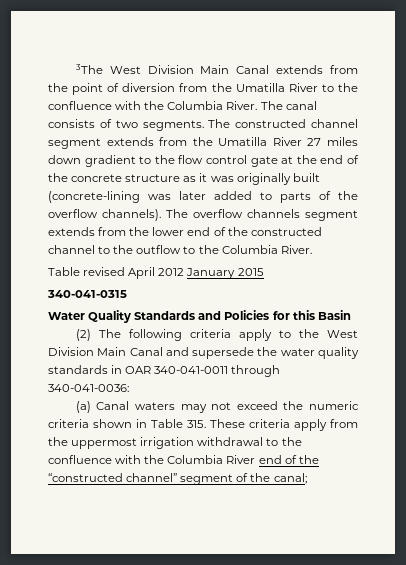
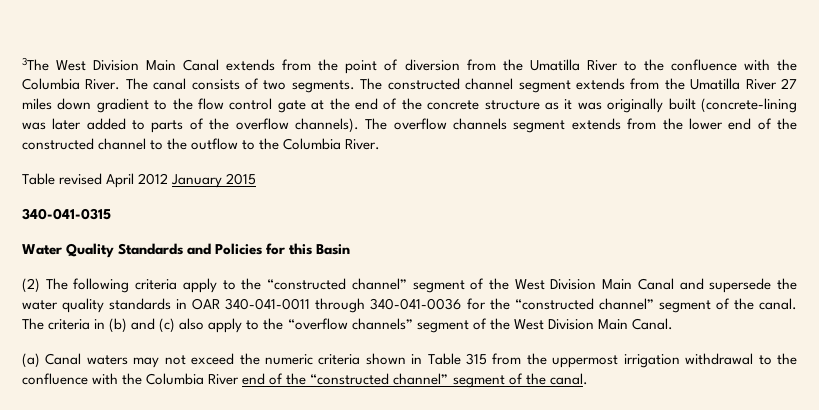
- (2) The following criteria apply to the West Division Main Canal and supersede the water quality standards in OAR 340-041-0011 through 340-041-0036:
+ (2) The following criteria apply to the “constructed channel” segment of the West Division Main Canal and supersede the water quality standards in OAR 340-041-0011 through 340-041-0036 for the “constructed channel” segment of the canal. The criteria in (b) and (c) also apply to the “overflow channels” segment of the West Division Main Canal.
- (a) Canal waters may not exceed the numeric criteria shown in Table 315. These criteria apply from the uppermost irrigation withdrawal to the confluence with the Columbia River end of the “constructed channel” segment of the canal;
+ (a) Canal waters may not exceed the numeric criteria shown in Table 315 from the uppermost irrigation withdrawal to the confluence with the Columbia River end of the “constructed channel” segment of the canal.

